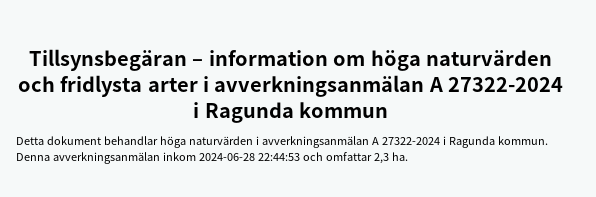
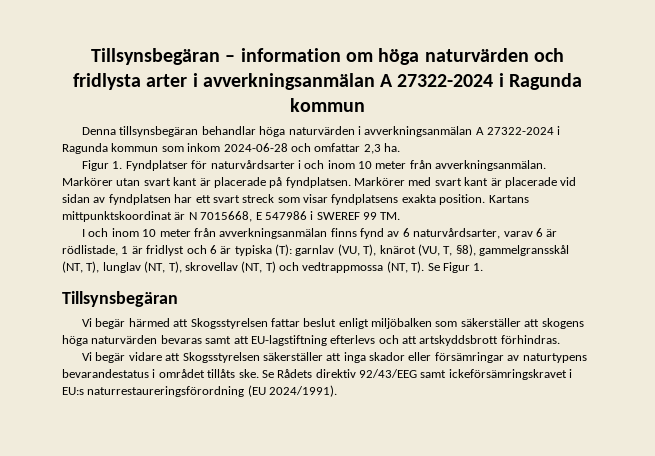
- Detta dokument behandlar höga naturvärden i avverkningsanmälan A 27322-2024 i Ragunda kommun. Denna avverkningsanmälan inkom 2024-06-28 22:44:53 och omfattar 2,3 ha.
+ Denna tillsynsbegäran behandlar höga naturvärden i avverkningsanmälan A 27322-2024 i Ragunda kommun som inkom 2024-06-28 och omfattar 2,3 ha.
+ Figur 1. Fyndplatser för naturvårdsarter i och inom 10 meter från avverkningsanmälan. Markörer utan svart kant är placerade på fyndplatsen. Markörer med svart kant är placerade vid sidan av fyndplatsen har ett svart streck som visar fyndplatsens exakta position. Kartans mittpunktskoordinat är N 7015668, E 547986 i SWEREF 99 TM.
+ I och inom 10 meter från avverkningsanmälan finns fynd av 6 naturvårdsarter, varav 6 är rödlistade, 1 är fridlyst och 6 är typiska (T): garnlav (VU, T), knärot (VU, T, §8), gammelgransskål (NT, T), lunglav (NT, T), skrovellav (NT, T) och vedtrappmossa (NT, T). Se Figur 1.
+ Tillsynsbegäran
+ Vi begär härmed att Skogsstyrelsen fattar beslut enligt miljöbalken som säkerställer att skogens höga naturvärden bevaras samt att EU-lagstiftning efterlevs och att artskyddsbrott förhindras.
+ Vi begär vidare att Skogsstyrelsen säkerställer att inga skador eller försämringar av naturtypens bevarandestatus i området tillåts ske. Se Rådets direktiv 92/43/EEG samt ickeförsämringskravet i EU:s naturrestaureringsförordning (EU 2024/1991).

